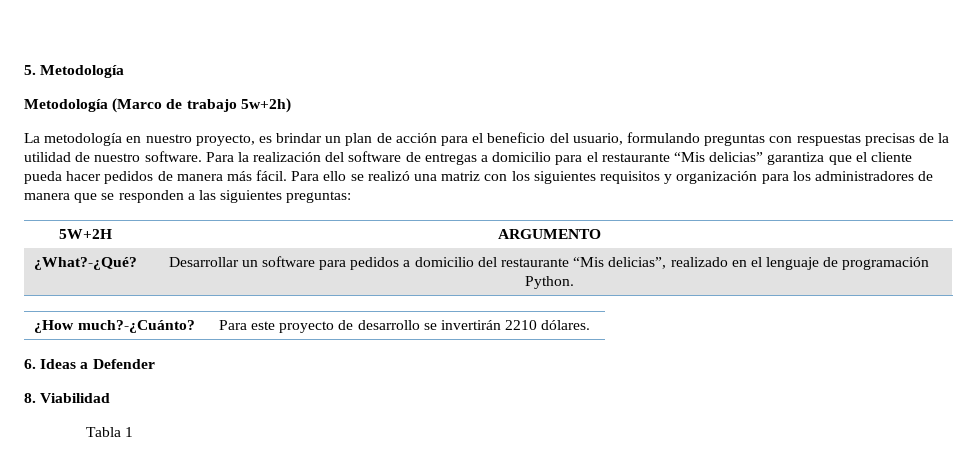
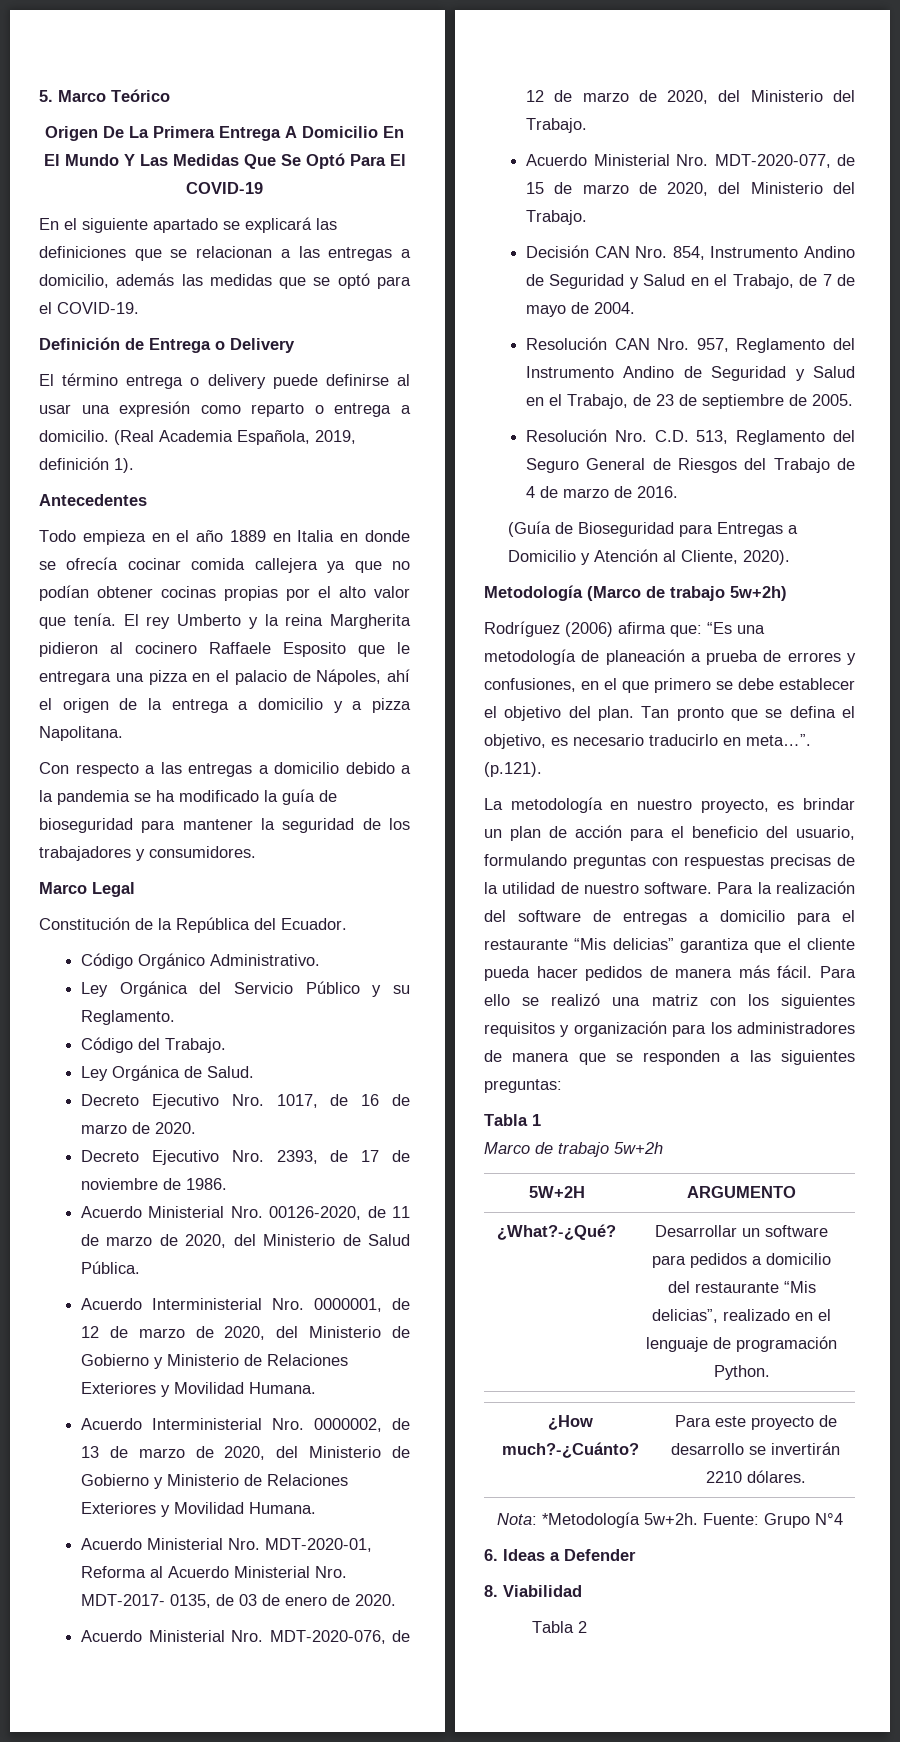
- 5. Metodología
+ 5. Marco Teórico
+ Origen De La Primera Entrega A Domicilio En El Mundo Y Las Medidas Que Se Optó Para El COVID-19
+ En el siguiente apartado se explicará las definiciones que se relacionan a las entregas a domicilio, además las medidas que se optó para el COVID-19.
+ Definición de Entrega o Delivery
+ El término entrega o delivery puede definirse al usar una expresión como reparto o entrega a domicilio. (Real Academia Española, 2019, definición 1).
+ Antecedentes
+ Todo empieza en el año 1889 en Italia en donde se ofrecía cocinar comida callejera ya que no podían obtener cocinas propias por el alto valor que tenía. El rey Umberto y la reina Margherita pidieron al cocinero Raffaele Esposito que le entregara una pizza en el palacio de Nápoles, ahí el origen de la entrega a domicilio y a pizza Napolitana.
+ Con respecto a las entregas a domicilio debido a la pandemia se ha modificado la guía de bioseguridad para mantener la seguridad de los trabajadores y consumidores.
+ Marco Legal
+ Constitución de la República del Ecuador.
+ Código Orgánico Administrativo.
+ Ley Orgánica del Servicio Público y su Reglamento.
+ Código del Trabajo.
+ Ley Orgánica de Salud.
+ Decreto Ejecutivo Nro. 1017, de 16 de marzo de 2020.
+ Decreto Ejecutivo Nro. 2393, de 17 de noviembre de 1986.
+ Acuerdo Ministerial Nro. 00126-2020, de 11 de marzo de 2020, del Ministerio de Salud Pública.
+ Acuerdo Interministerial Nro. 0000001, de 12 de marzo de 2020, del Ministerio de Gobierno y Ministerio de Relaciones Exteriores y Movilidad Humana.
+ Acuerdo Interministerial Nro. 0000002, de 13 de marzo de 2020, del Ministerio de Gobierno y Ministerio de Relaciones Exteriores y Movilidad Humana.
+ Acuerdo Ministerial Nro. MDT-2020-01, Reforma al Acuerdo Ministerial Nro. MDT-2017- 0135, de 03 de enero de 2020.
+ Acuerdo Ministerial Nro. MDT-2020-076, de 12 de marzo de 2020, del Ministerio del Trabajo.
+ Acuerdo Ministerial Nro. MDT-2020-077, de 15 de marzo de 2020, del Ministerio del Trabajo.
+ Decisión CAN Nro. 854, Instrumento Andino de Seguridad y Salud en el Trabajo, de 7 de mayo de 2004.
+ Resolución CAN Nro. 957, Reglamento del Instrumento Andino de Seguridad y Salud en el Trabajo, de 23 de septiembre de 2005.
+ Resolución Nro. C.D. 513, Reglamento del Seguro General de Riesgos del Trabajo de 4 de marzo de 2016.
+ (Guía de Bioseguridad para Entregas a Domicilio y Atención al Cliente, 2020).
+ Rodríguez (2006) afirma que: “Es una metodología de planeación a prueba de errores y confusiones, en el que primero se debe establecer el objetivo del plan. Tan pronto que se defina el objetivo, es necesario traducirlo en meta…”. (p.121).
+ Tabla 1
+ Marco de trabajo 5w+2h
+ Nota: *Metodología 5w+2h. Fuente: Grupo N°4
- Tabla 1
+ Tabla 2

